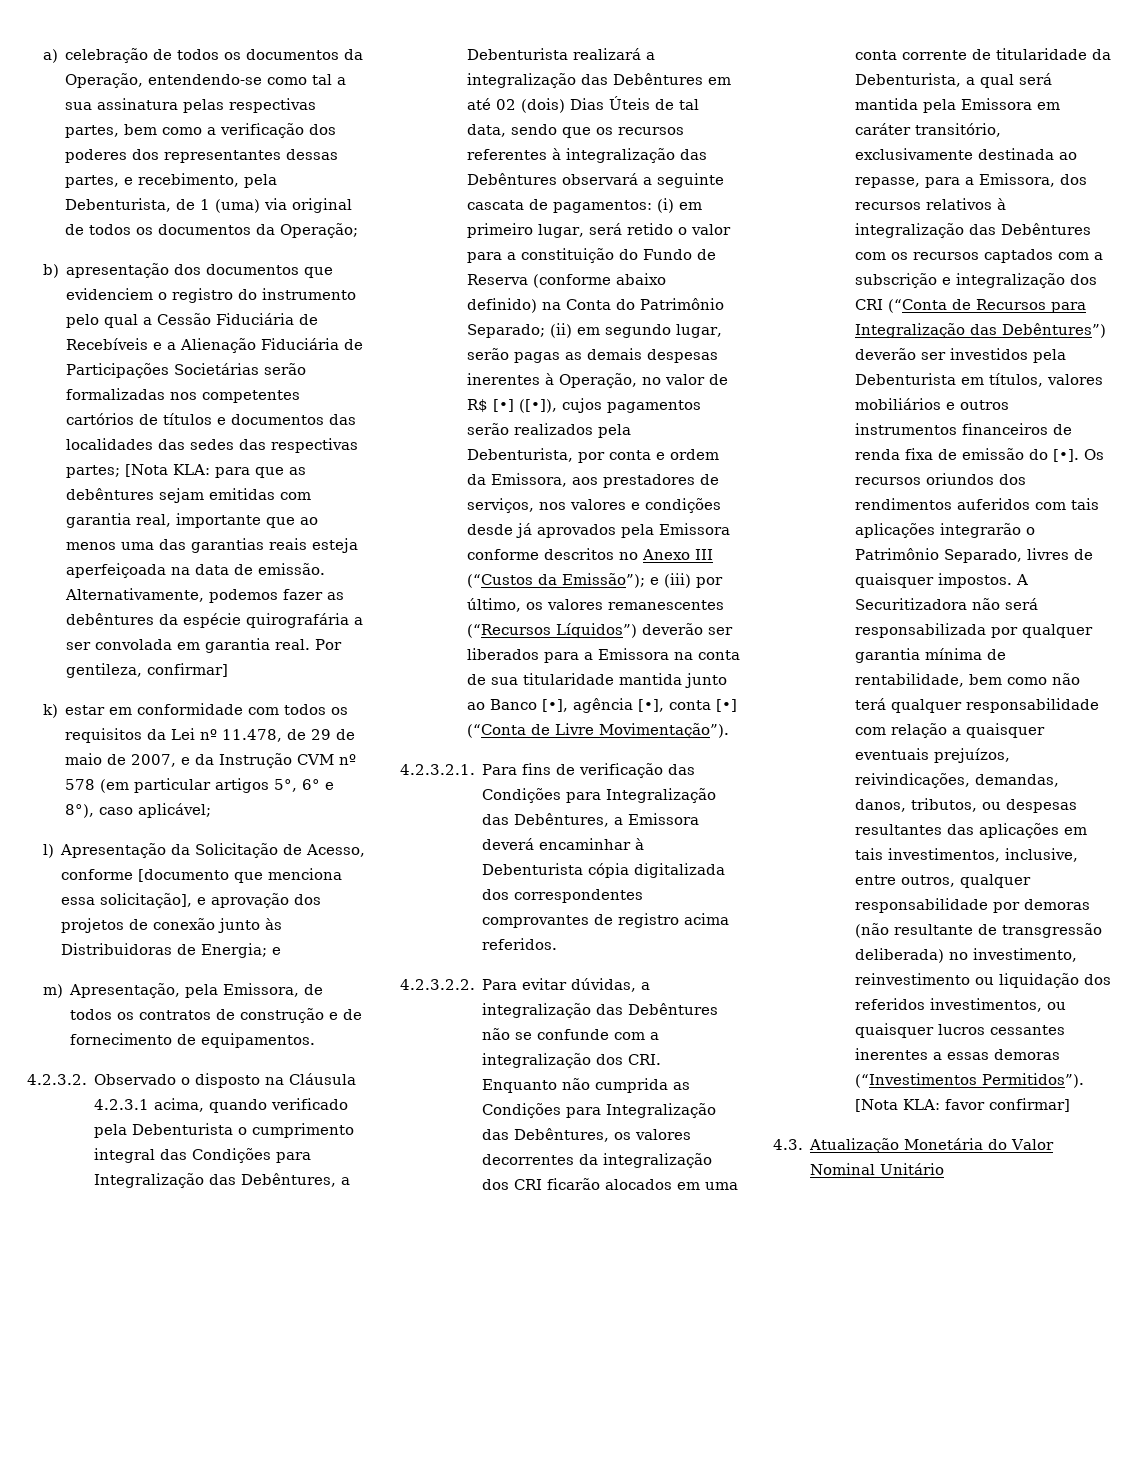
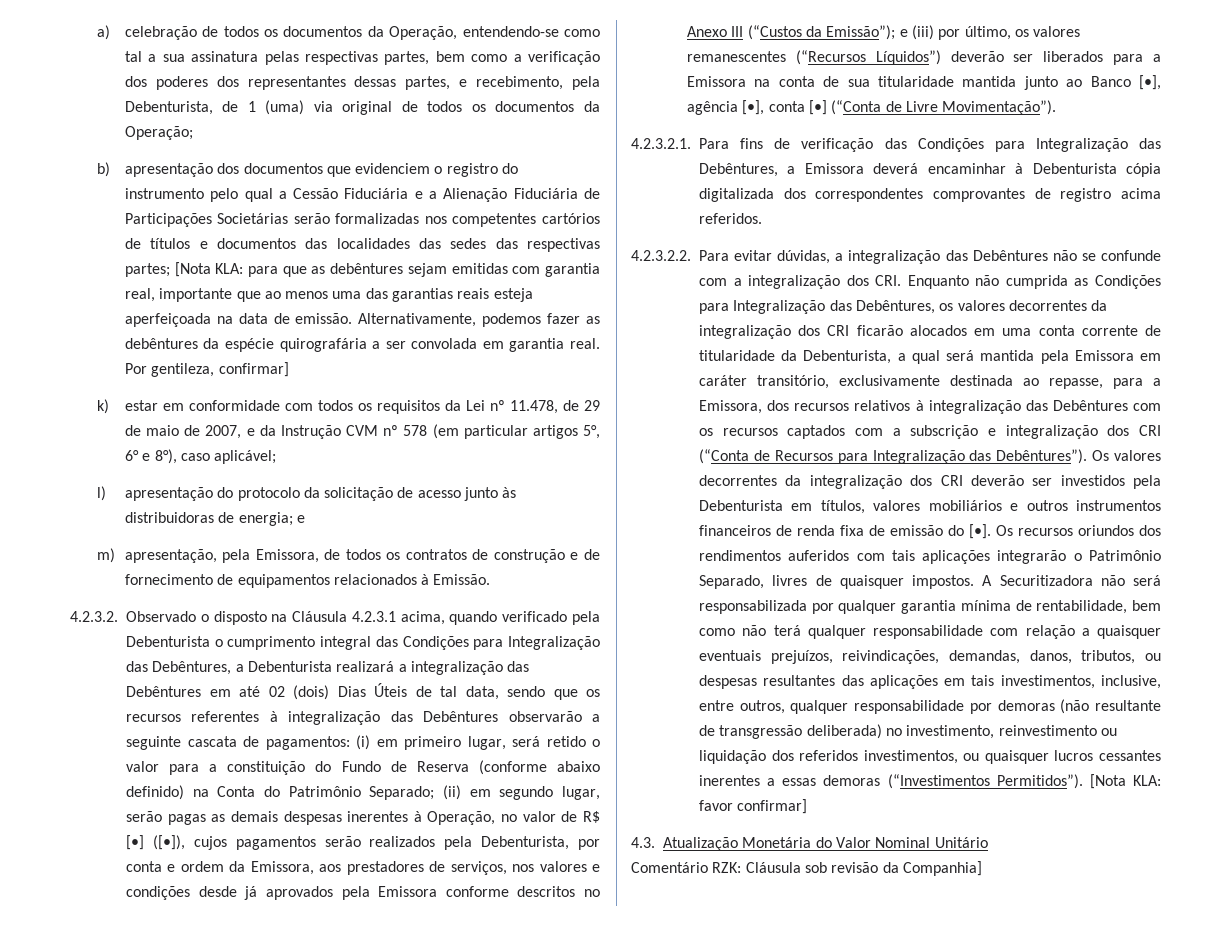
- b) apresentação dos documentos que evidenciem o registro do instrumento pelo qual a Cessão Fiduciária de Recebíveis e a Alienação Fiduciária de Participações Societárias serão formalizadas nos competentes cartórios de títulos e documentos das localidades das sedes das respectivas partes;
+ b) apresentação dos documentos que evidenciem o registro do instrumento pelo qual a Cessão Fiduciária e a Alienação Fiduciária de Participações Societárias serão formalizadas nos competentes cartórios de títulos e documentos das localidades das sedes das respectivas partes;
- l) Apresentação da Solicitação de Acesso, conforme [documento que menciona essa solicitação], e aprovação dos projetos de conexão junto às Distribuidoras de Energia; e
+ l) apresentação do protocolo da solicitação de acesso junto às distribuidoras de energia; e
- m) Apresentação, pela Emissora, de todos os contratos de construção e de fornecimento de equipamentos.
+ m) apresentação, pela Emissora, de todos os contratos de construção e de fornecimento de equipamentos relacionados à Emissão.
- 4.2.3.2. Observado o disposto na Cláusula 4.2.3.1 acima, quando verificado pela Debenturista o cumprimento integral das Condições para Integralização das Debêntures, a Debenturista realizará a integralização das Debêntures em até 02 (dois) Dias Úteis de tal data, sendo que os recursos referentes à integralização das Debêntures observará a seguinte cascata de pagamentos:
+ 4.2.3.2. Observado o disposto na Cláusula 4.2.3.1 acima, quando verificado pela Debenturista o cumprimento integral das Condições para Integralização das Debêntures, a Debenturista realizará a integralização das Debêntures em até 02 (dois) Dias Úteis de tal data, sendo que os recursos referentes à integralização das Debêntures observarão a seguinte cascata de pagamentos:
- 4.2.3.2.2. Para evitar dúvidas, a integralização das Debêntures não se confunde com a integralização dos CRI. Enquanto não cumprida as Condições para Integralização das Debêntures, os valores decorrentes da integralização dos CRI ficarão alocados em uma conta corrente de titularidade da Debenturista, a qual será mantida pela Emissora em caráter transitório, exclusivamente destinada ao repasse, para a Emissora, dos recursos relativos à integralização das Debêntures com os recursos captados com a subscrição e integralização dos CRI (“Conta de Recursos para Integralização das Debêntures”) deverão ser investidos pela Debenturista em títulos, valores mobiliários e outros instrumentos financeiros de renda fixa de emissão do [•].
+ 4.2.3.2.2. Para evitar dúvidas, a integralização das Debêntures não se confunde com a integralização dos CRI. Enquanto não cumprida as Condições para Integralização das Debêntures, os valores decorrentes da integralização dos CRI ficarão alocados em uma conta corrente de titularidade da Debenturista, a qual será mantida pela Emissora em caráter transitório, exclusivamente destinada ao repasse, para a Emissora, dos recursos relativos à integralização das Debêntures com os recursos captados com a subscrição e integralização dos CRI (“Conta de Recursos para Integralização das Debêntures”). Os valores decorrentes da integralização dos CRI deverão ser investidos pela Debenturista em títulos, valores mobiliários e outros instrumentos financeiros de renda fixa de emissão do [•].
+ Comentário RZK: Cláusula sob revisão da Companhia]

